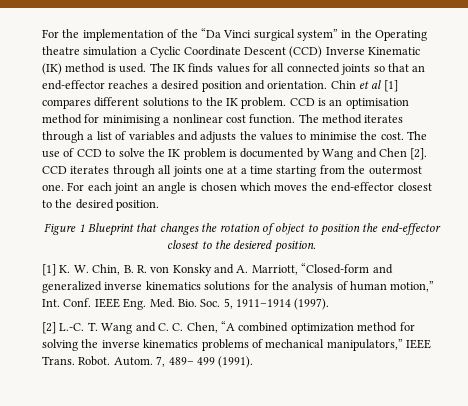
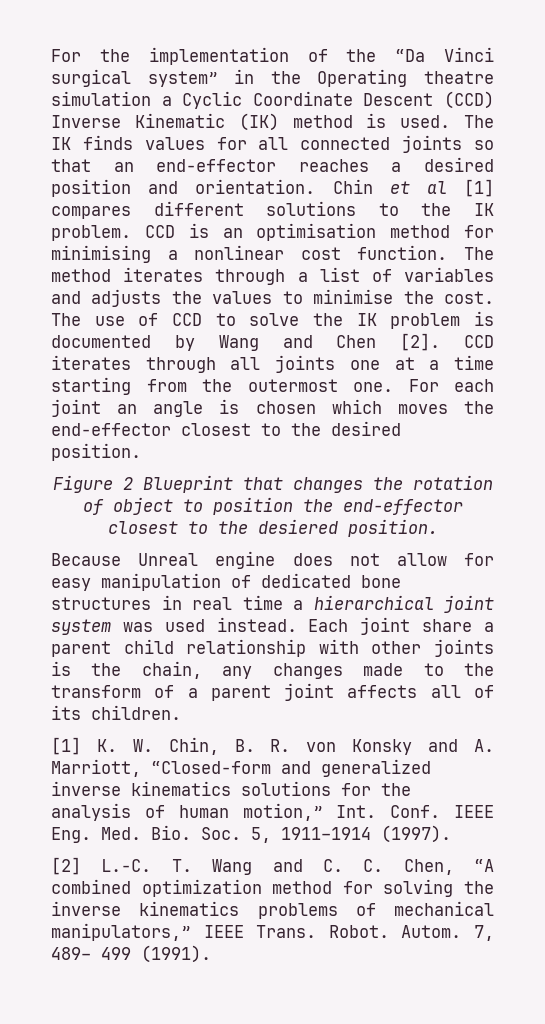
- Figure 1 Blueprint that changes the rotation of object to position the end-effector closest to the desiered position.
+ Figure 2 Blueprint that changes the rotation of object to position the end-effector closest to the desiered position.
+ Because Unreal engine does not allow for easy manipulation of dedicated bone structures in real time a hierarchical joint system was used instead. Each joint share a parent child relationship with other joints is the chain, any changes made to the transform of a parent joint affects all of its children.

